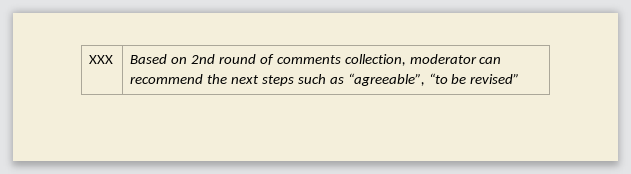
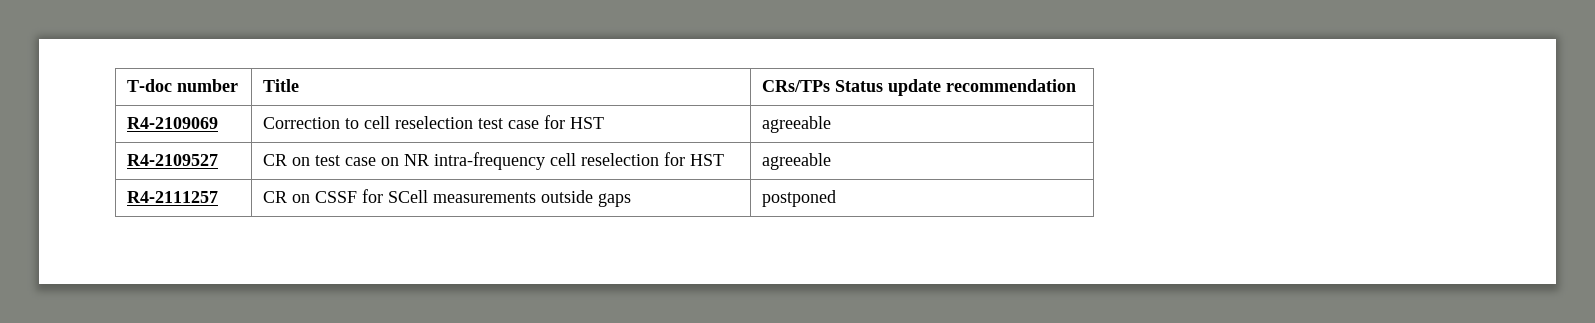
- XXX | Based on 2nd round of comments collection, moderator can recommend the next steps such as “agreeable”, “to be revised”
+ T-doc number | Title | CRs/TPs Status update recommendation
+ R4-2109069 | Correction to cell reselection test case for HST | agreeable
+ R4-2109527 | CR on test case on NR intra-frequency cell reselection for HST | agreeable
+ R4-2111257 | CR on CSSF for SCell measurements outside gaps | postponed

